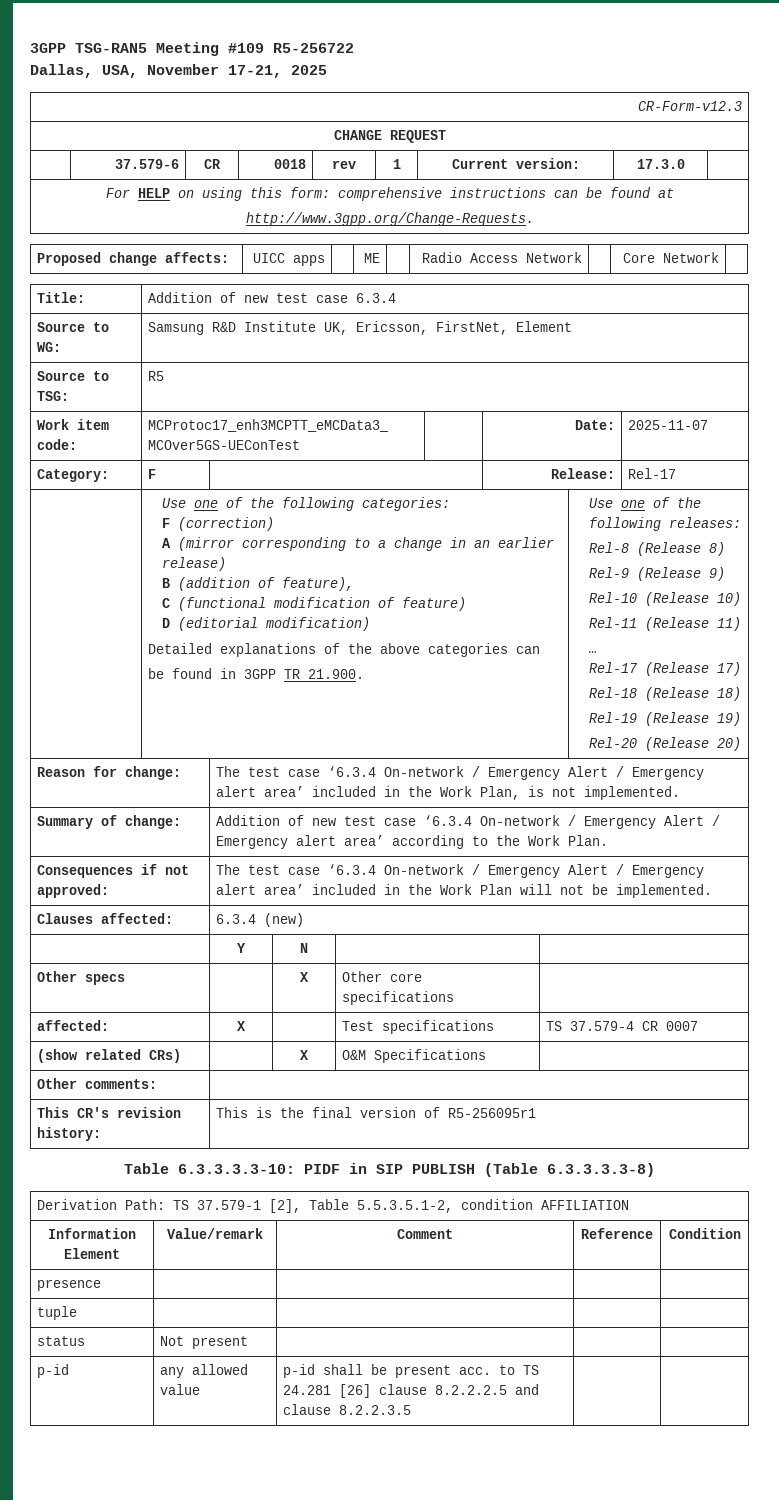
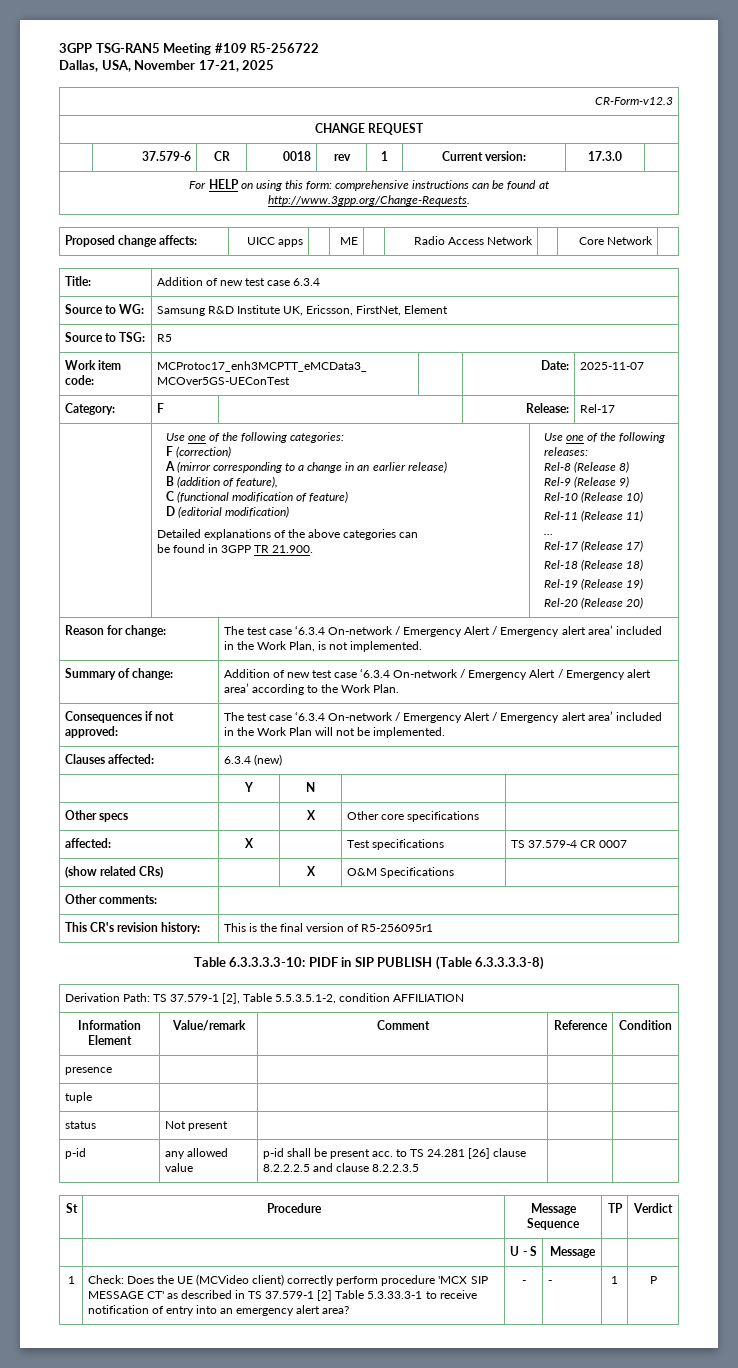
+ St | Procedure | Message Sequence | TP | Verdict
+ | | U - S | Message | |
+ 1 | Check: Does the UE (MCVideo client) correctly perform procedure 'MCX SIP MESSAGE CT' as described in TS 37.579-1 [2] Table 5.3.33.3-1 to receive notification of entry into an emergency alert area? | - | - | 1 | P

